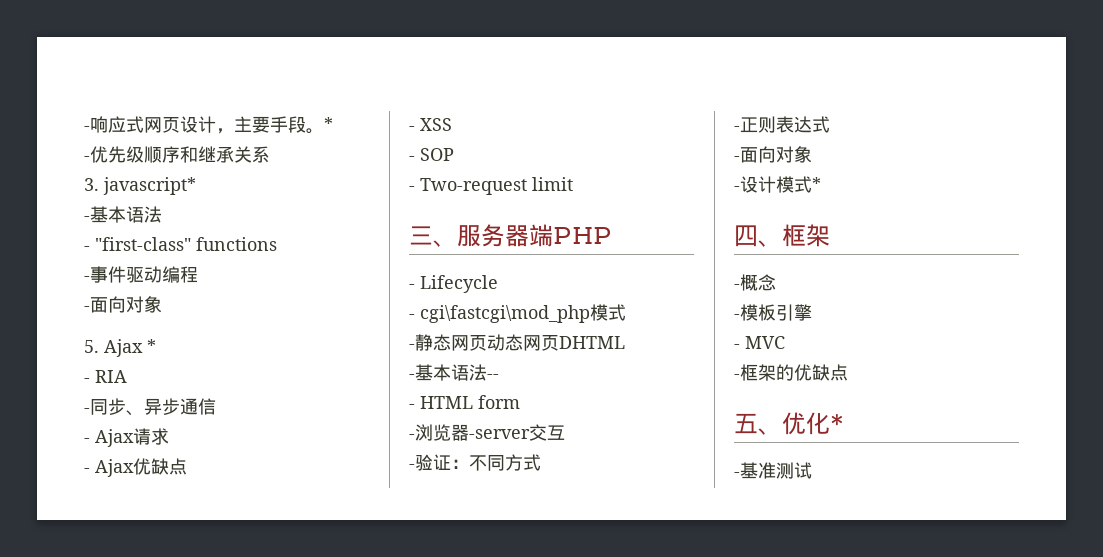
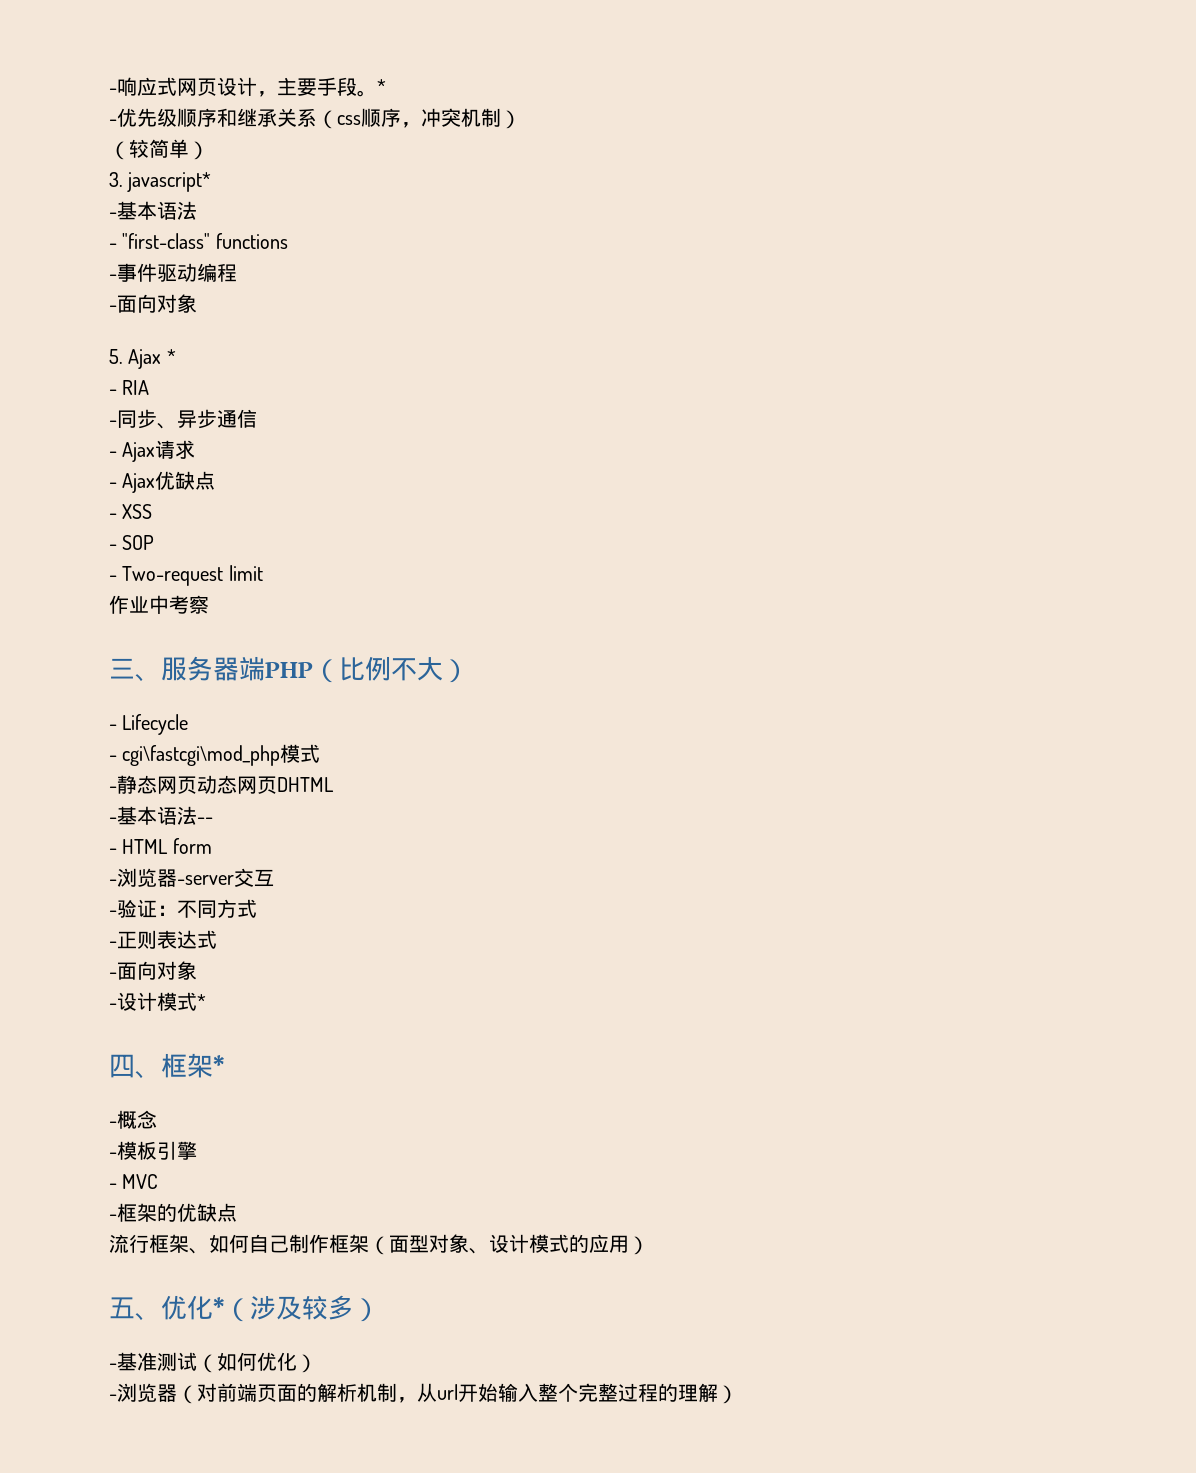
- -优先级顺序和继承关系
+ -优先级顺序和继承关系（css顺序，冲突机制）
+ （较简单）
+ 作业中考察
- 三、服务器端PHP
+ 三、服务器端PHP（比例不大）
- 四、框架
+ 四、框架*
+ 流行框架、如何自己制作框架（面型对象、设计模式的应用）
- 五、优化*
+ 五、优化*（涉及较多）
- -基准测试
+ -基准测试（如何优化）
+ -浏览器（对前端页面的解析机制，从url开始输入整个完整过程的理解）

